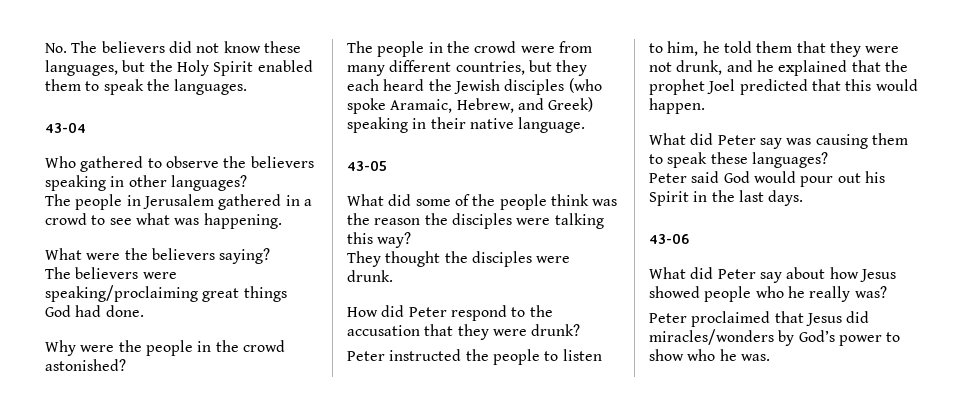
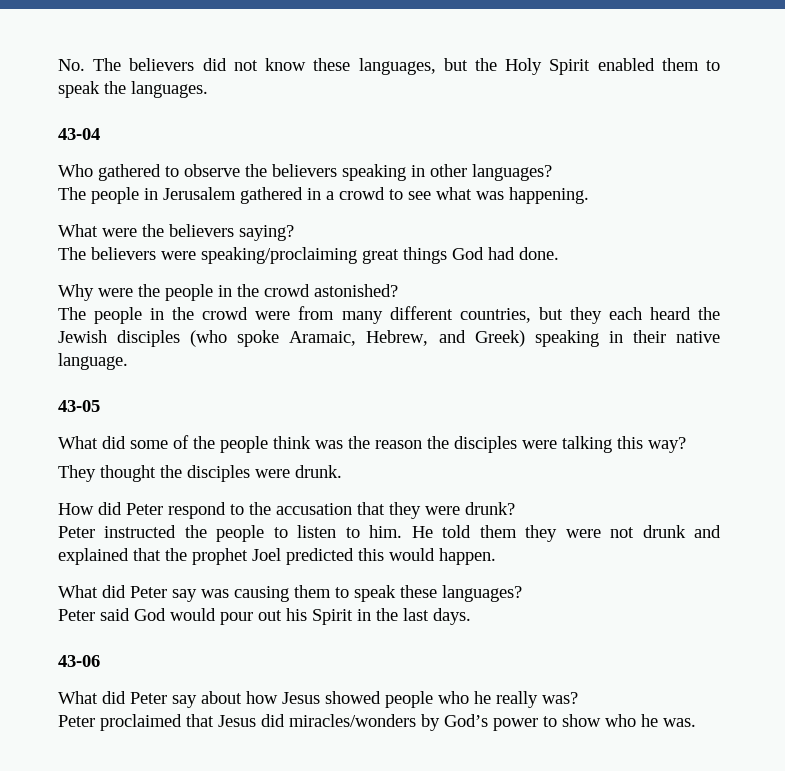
- Peter instructed the people to listen to him, he told them that they were not drunk, and he explained that the prophet Joel predicted that this would happen.
+ Peter instructed the people to listen to him. He told them they were not drunk and explained that the prophet Joel predicted this would happen.

